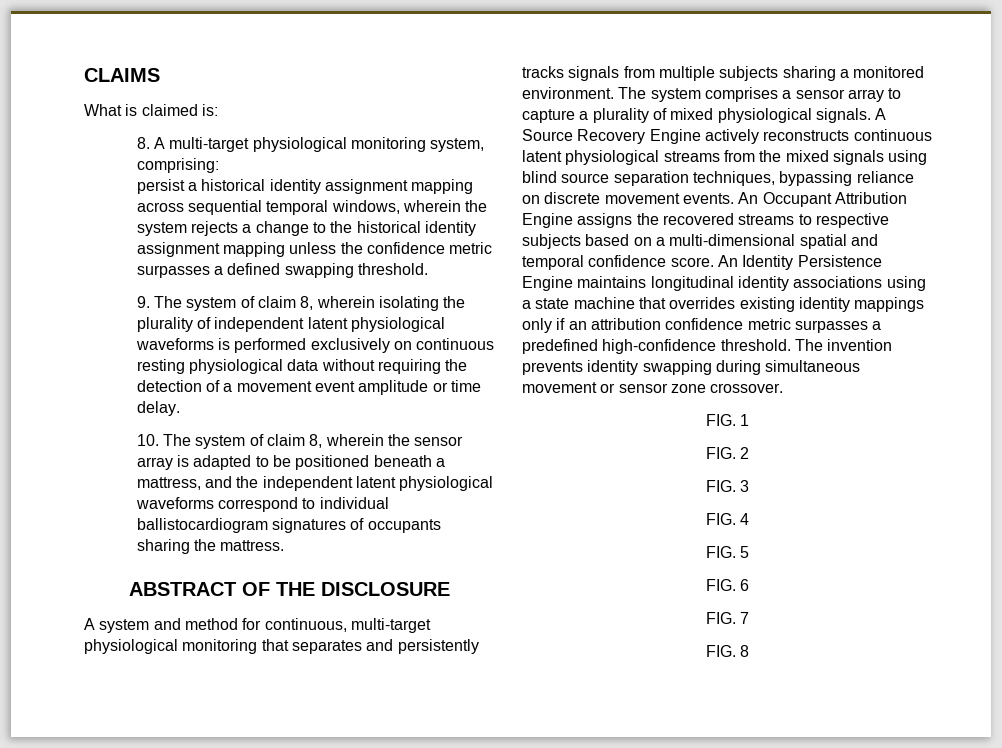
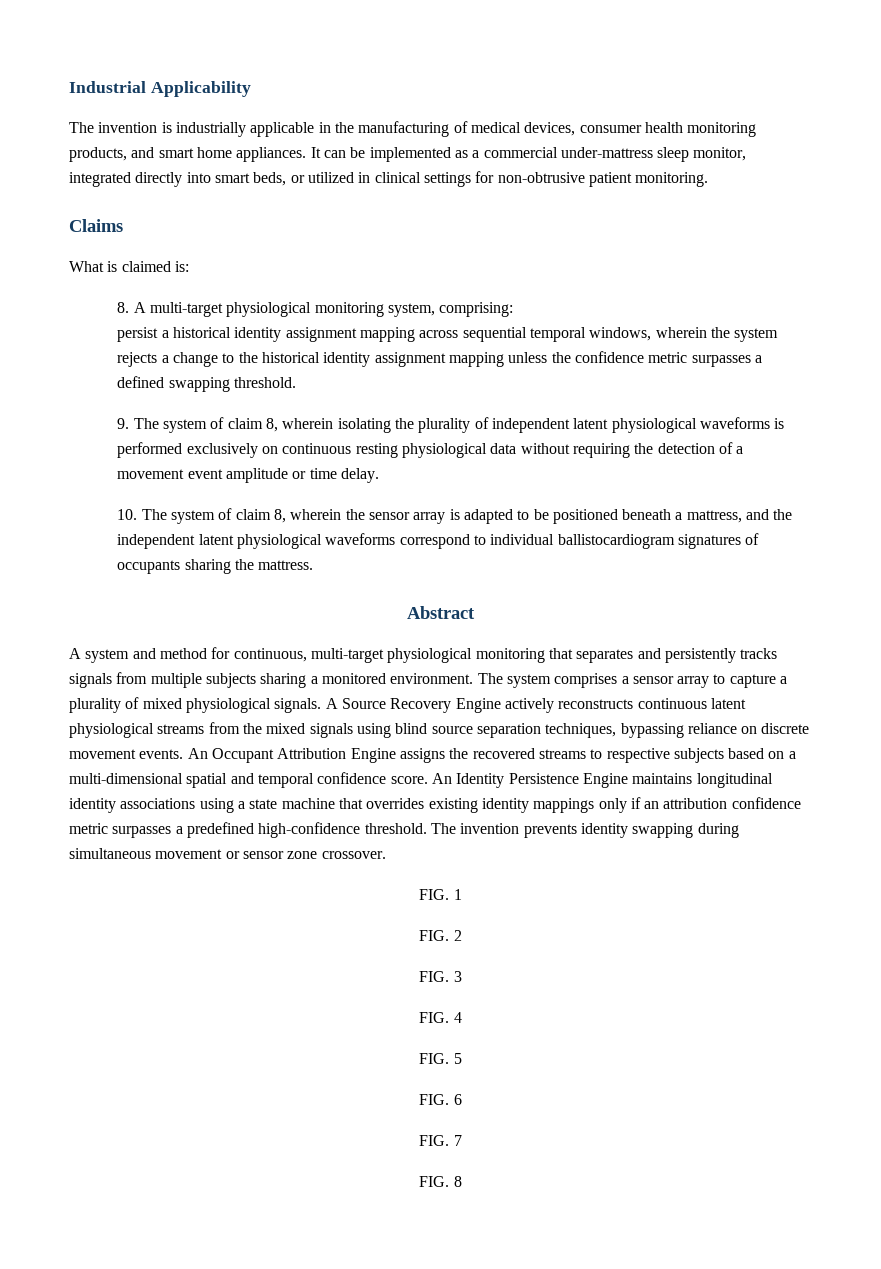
- CLAIMS
+ Industrial Applicability
+ The invention is industrially applicable in the manufacturing of medical devices, consumer health monitoring products, and smart home appliances. It can be implemented as a commercial under-mattress sleep monitor, integrated directly into smart beds, or utilized in clinical settings for non-obtrusive patient monitoring.
+ Claims
- ABSTRACT OF THE DISCLOSURE
+ Abstract

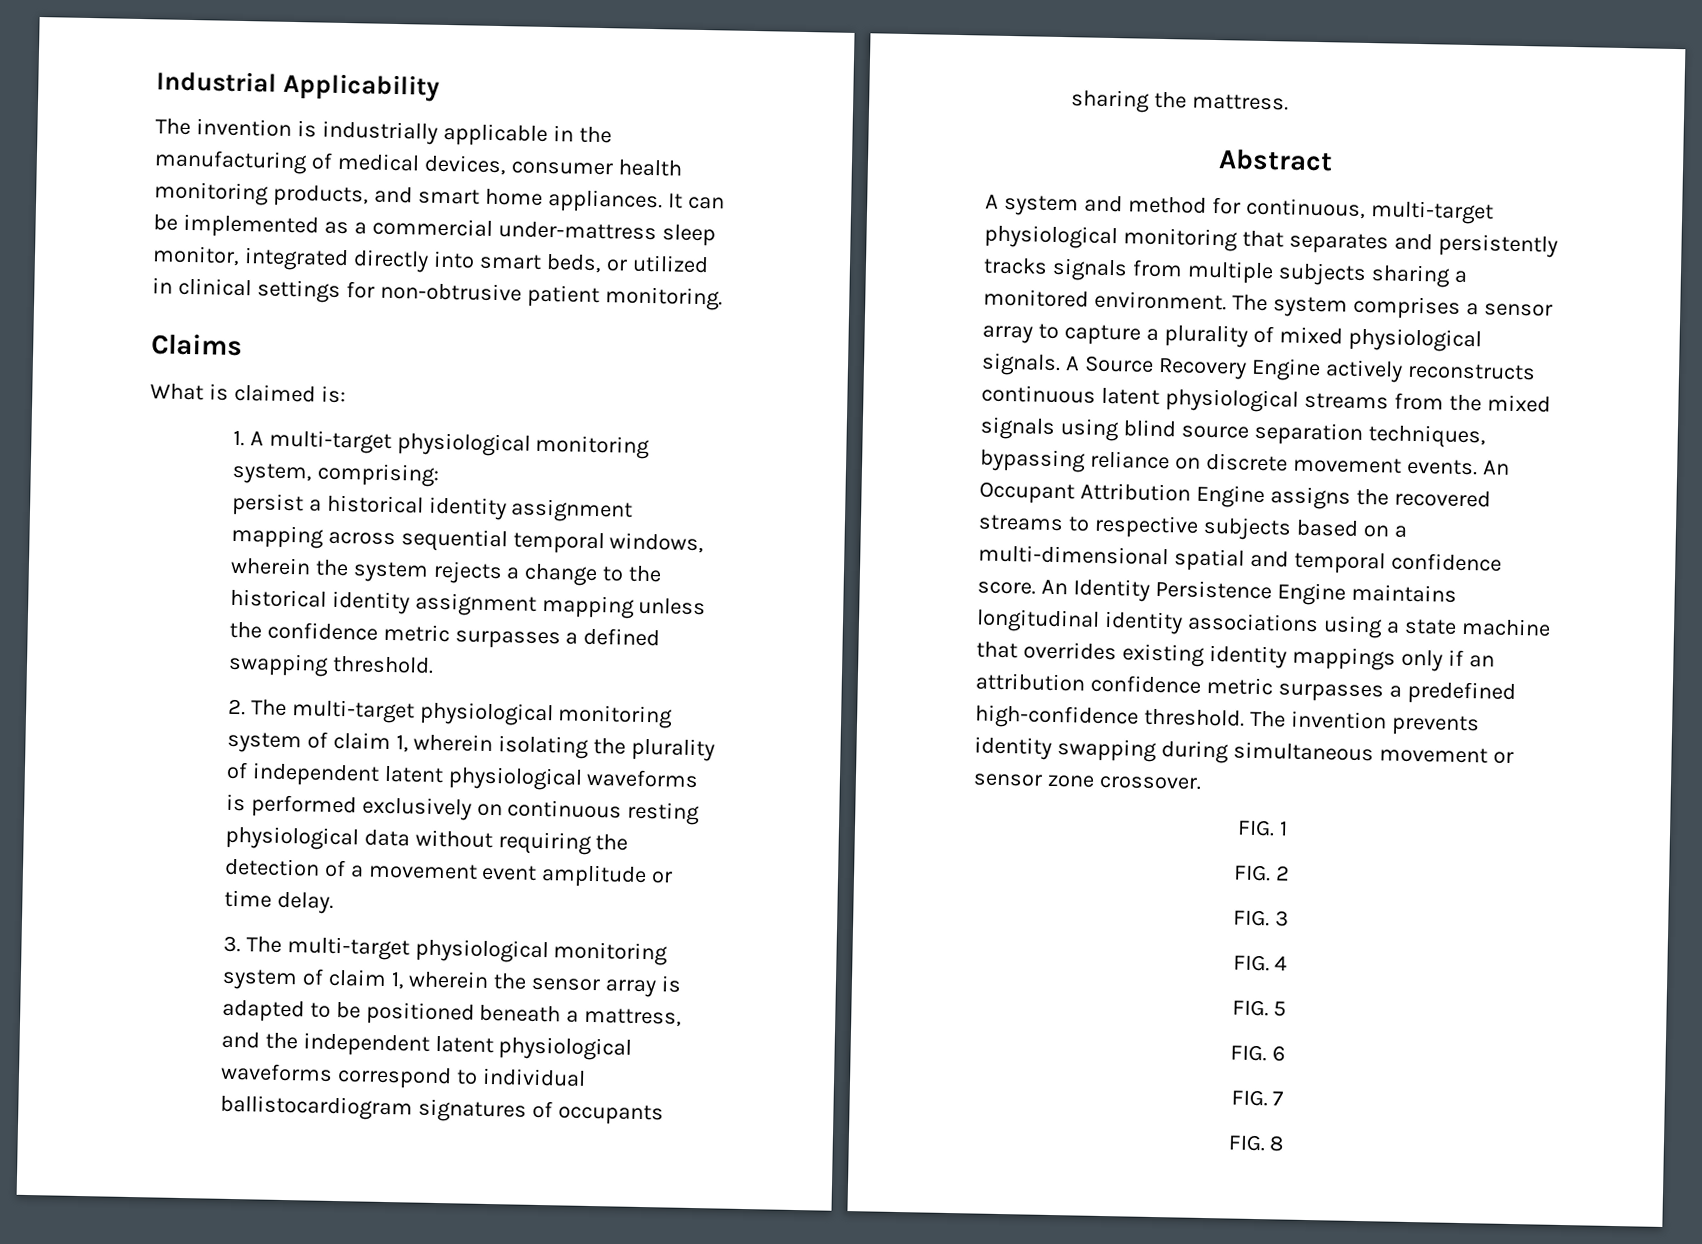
- 8. A multi-target physiological monitoring system, comprising:
+ 1. A multi-target physiological monitoring system, comprising:
- 9. The system of claim 8, wherein isolating the plurality of independent latent physiological waveforms is performed exclusively on continuous resting physiological data without requiring the detection of a movement event amplitude or time delay.
+ 2. The multi-target physiological monitoring system of claim 1, wherein isolating the plurality of independent latent physiological waveforms is performed exclusively on continuous resting physiological data without requiring the detection of a movement event amplitude or time delay.
- 10. The system of claim 8, wherein the sensor array is adapted to be positioned beneath a mattress, and the independent latent physiological waveforms correspond to individual ballistocardiogram signatures of occupants sharing the mattress.
+ 3. The multi-target physiological monitoring system of claim 1, wherein the sensor array is adapted to be positioned beneath a mattress, and the independent latent physiological waveforms correspond to individual ballistocardiogram signatures of occupants sharing the mattress.

